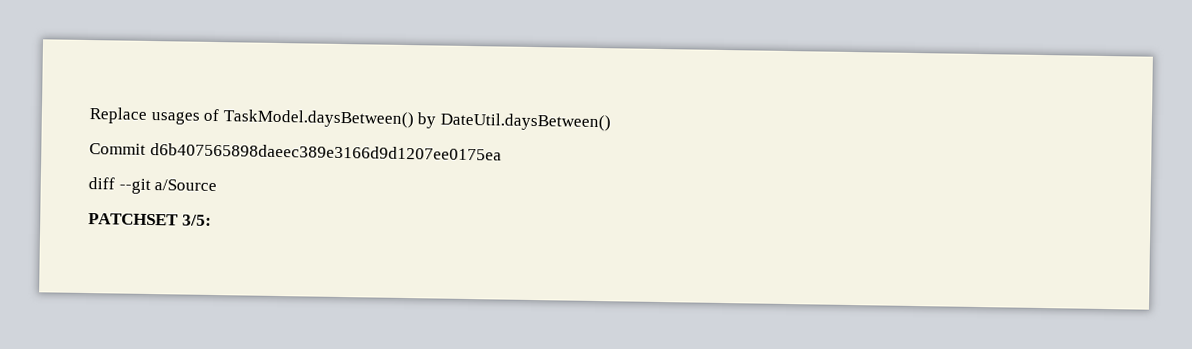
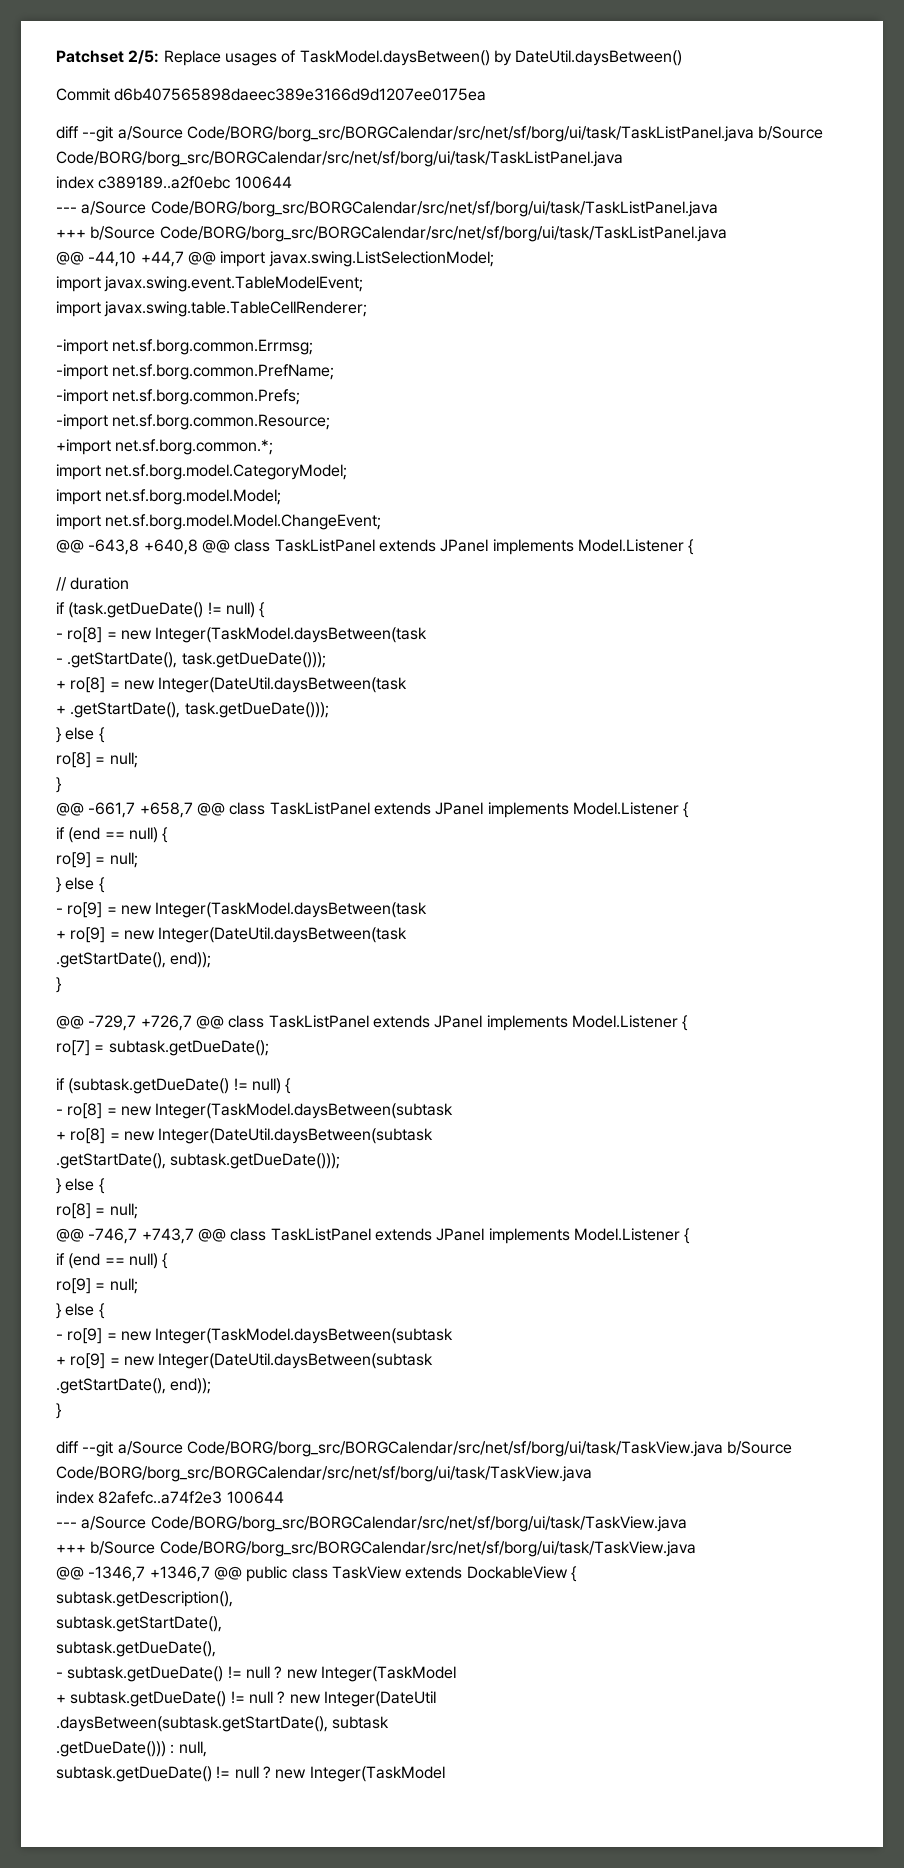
- Replace usages of TaskModel.daysBetween() by DateUtil.daysBetween()
+ Patchset 2/5: Replace usages of TaskModel.daysBetween() by DateUtil.daysBetween()
- diff --git a/Source
- PATCHSET 3/5:
+ diff --git a/Source Code/BORG/borg_src/BORGCalendar/src/net/sf/borg/ui/task/TaskListPanel.java b/Source Code/BORG/borg_src/BORGCalendar/src/net/sf/borg/ui/task/TaskListPanel.java
+ index c389189..a2f0ebc 100644
+ --- a/Source Code/BORG/borg_src/BORGCalendar/src/net/sf/borg/ui/task/TaskListPanel.java
+ +++ b/Source Code/BORG/borg_src/BORGCalendar/src/net/sf/borg/ui/task/TaskListPanel.java
+ @@ -44,10 +44,7 @@ import javax.swing.ListSelectionModel;
+ import javax.swing.event.TableModelEvent;
+ import javax.swing.table.TableCellRenderer;
+ -import net.sf.borg.common.Errmsg;
+ -import net.sf.borg.common.PrefName;
+ -import net.sf.borg.common.Prefs;
+ -import net.sf.borg.common.Resource;
+ +import net.sf.borg.common.*;
+ import net.sf.borg.model.CategoryModel;
+ import net.sf.borg.model.Model;
+ import net.sf.borg.model.Model.ChangeEvent;
+ @@ -643,8 +640,8 @@ class TaskListPanel extends JPanel implements Model.Listener {
+ // duration
+ if (task.getDueDate() != null) {
+ - ro[8] = new Integer(TaskModel.daysBetween(task
+ - .getStartDate(), task.getDueDate()));
+ + ro[8] = new Integer(DateUtil.daysBetween(task
+ + .getStartDate(), task.getDueDate()));
+ } else {
+ ro[8] = null;
+ }
+ @@ -661,7 +658,7 @@ class TaskListPanel extends JPanel implements Model.Listener {
+ if (end == null) {
+ ro[9] = null;
+ } else {
+ - ro[9] = new Integer(TaskModel.daysBetween(task
+ + ro[9] = new Integer(DateUtil.daysBetween(task
+ .getStartDate(), end));
+ }
+ @@ -729,7 +726,7 @@ class TaskListPanel extends JPanel implements Model.Listener {
+ ro[7] = subtask.getDueDate();
+ if (subtask.getDueDate() != null) {
+ - ro[8] = new Integer(TaskModel.daysBetween(subtask
+ + ro[8] = new Integer(DateUtil.daysBetween(subtask
+ .getStartDate(), subtask.getDueDate()));
+ } else {
+ ro[8] = null;
+ @@ -746,7 +743,7 @@ class TaskListPanel extends JPanel implements Model.Listener {
+ if (end == null) {
+ ro[9] = null;
+ } else {
+ - ro[9] = new Integer(TaskModel.daysBetween(subtask
+ + ro[9] = new Integer(DateUtil.daysBetween(subtask
+ .getStartDate(), end));
+ }
+ diff --git a/Source Code/BORG/borg_src/BORGCalendar/src/net/sf/borg/ui/task/TaskView.java b/Source Code/BORG/borg_src/BORGCalendar/src/net/sf/borg/ui/task/TaskView.java
+ index 82afefc..a74f2e3 100644
+ --- a/Source Code/BORG/borg_src/BORGCalendar/src/net/sf/borg/ui/task/TaskView.java
+ +++ b/Source Code/BORG/borg_src/BORGCalendar/src/net/sf/borg/ui/task/TaskView.java
+ @@ -1346,7 +1346,7 @@ public class TaskView extends DockableView {
+ subtask.getDescription(),
+ subtask.getStartDate(),
+ subtask.getDueDate(),
+ - subtask.getDueDate() != null ? new Integer(TaskModel
+ + subtask.getDueDate() != null ? new Integer(DateUtil
+ .daysBetween(subtask.getStartDate(), subtask
+ .getDueDate())) : null,
+ subtask.getDueDate() != null ? new Integer(TaskModel

